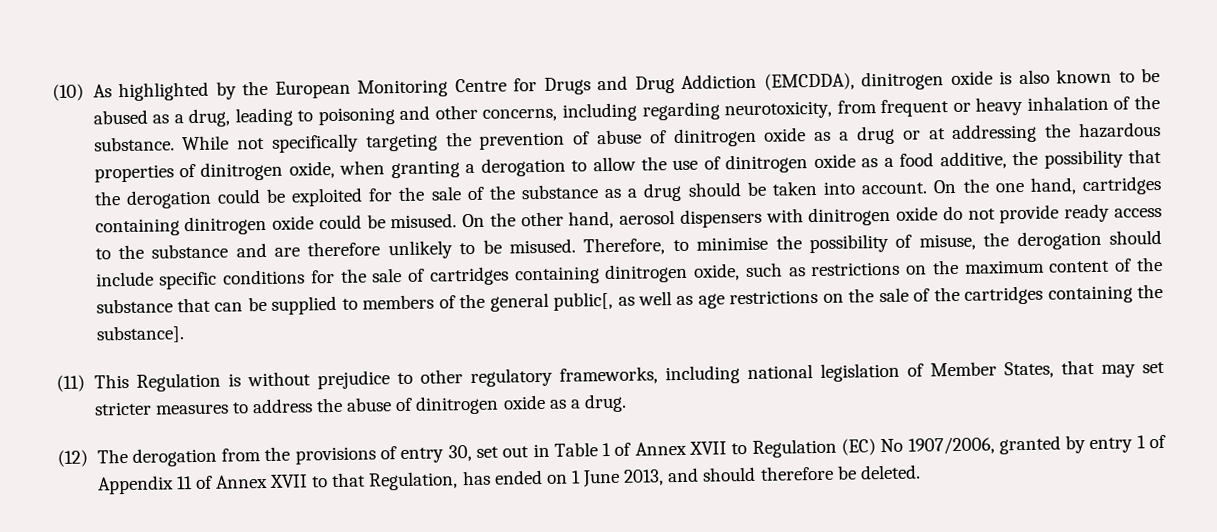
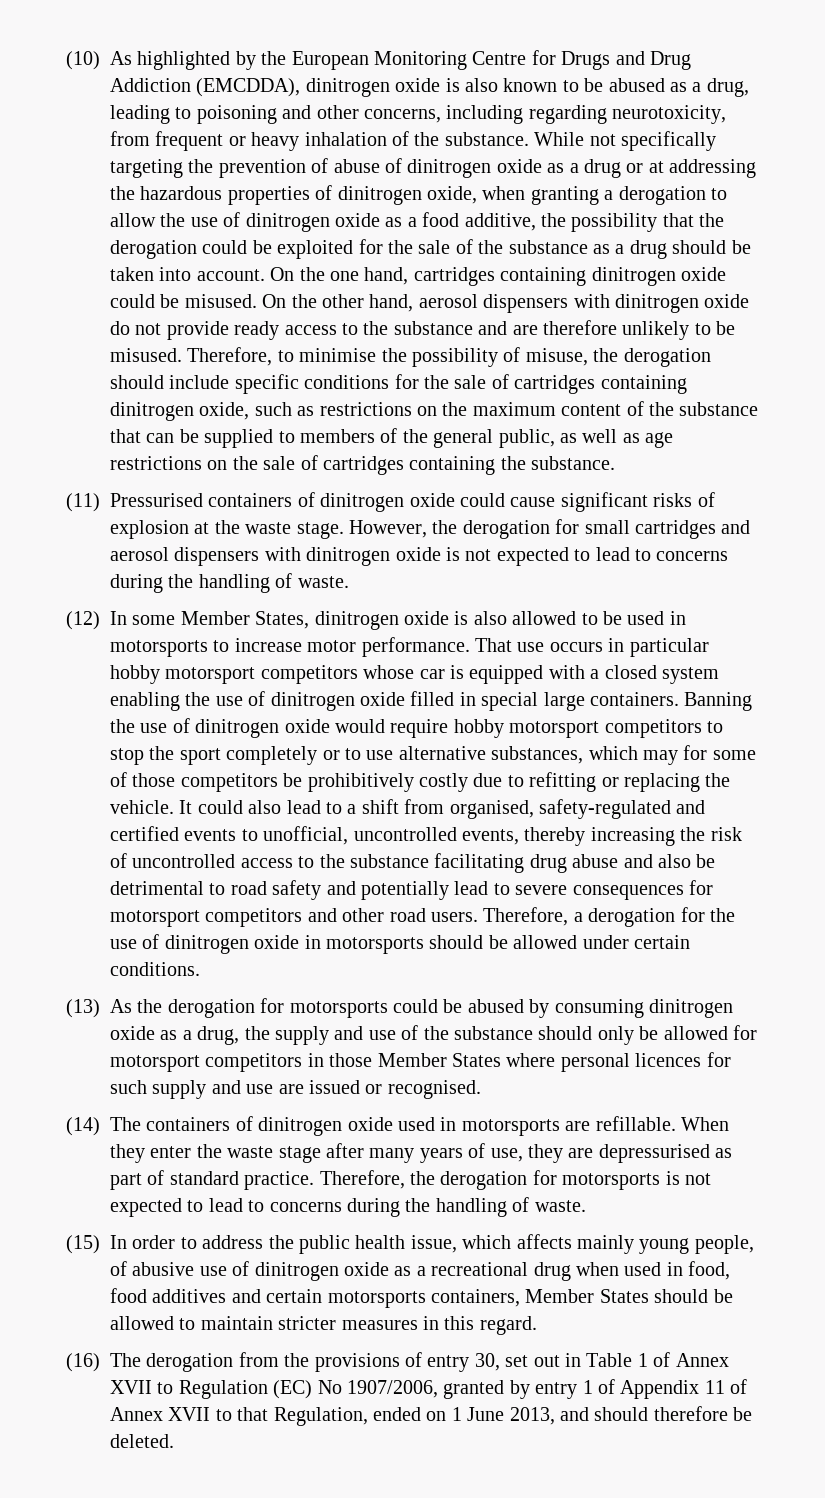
- Therefore, to minimise the possibility of misuse, the derogation should include specific conditions for the sale of cartridges containing dinitrogen oxide, such as restrictions on the maximum content of the substance that can be supplied to members of the general public[, as well as age restrictions on the sale of the cartridges containing the substance].
+ Therefore, to minimise the possibility of misuse, the derogation should include specific conditions for the sale of cartridges containing dinitrogen oxide, such as restrictions on the maximum content of the substance that can be supplied to members of the general public, as well as age restrictions on the sale of cartridges containing the substance.
- (11) This Regulation is without prejudice to other regulatory frameworks, including national legislation of Member States, that may set stricter measures to address the abuse of dinitrogen oxide as a drug.
- (12) The derogation from the provisions of entry 30, set out in Table 1 of Annex XVII to Regulation (EC) No 1907/2006, granted by entry 1 of Appendix 11 of Annex XVII to that Regulation, has ended on 1 June 2013, and should therefore be deleted.
+ (11) Pressurised containers of dinitrogen oxide could cause significant risks of explosion at the waste stage. However, the derogation for small cartridges and aerosol dispensers with dinitrogen oxide is not expected to lead to concerns during the handling of waste.
+ (12) In some Member States, dinitrogen oxide is also allowed to be used in motorsports to increase motor performance. That use occurs in particular hobby motorsport competitors whose car is equipped with a closed system enabling the use of dinitrogen oxide filled in special large containers. Banning the use of dinitrogen oxide would require hobby motorsport competitors to stop the sport completely or to use alternative substances, which may for some of those competitors be prohibitively costly due to refitting or replacing the vehicle. It could also lead to a shift from organised, safety-regulated and certified events to unofficial, uncontrolled events, thereby increasing the risk of uncontrolled access to the substance facilitating drug abuse and also be detrimental to road safety and potentially lead to severe consequences for motorsport competitors and other road users. Therefore, a derogation for the use of dinitrogen oxide in motorsports should be allowed under certain conditions.
+ (13) As the derogation for motorsports could be abused by consuming dinitrogen oxide as a drug, the supply and use of the substance should only be allowed for motorsport competitors in those Member States where personal licences for such supply and use are issued or recognised.
+ (14) The containers of dinitrogen oxide used in motorsports are refillable. When they enter the waste stage after many years of use, they are depressurised as part of standard practice. Therefore, the derogation for motorsports is not expected to lead to concerns during the handling of waste.
+ (15) In order to address the public health issue, which affects mainly young people, of abusive use of dinitrogen oxide as a recreational drug when used in food, food additives and certain motorsports containers, Member States should be allowed to maintain stricter measures in this regard.
+ (16) The derogation from the provisions of entry 30, set out in Table 1 of Annex XVII to Regulation (EC) No 1907/2006, granted by entry 1 of Appendix 11 of Annex XVII to that Regulation, ended on 1 June 2013, and should therefore be deleted.

